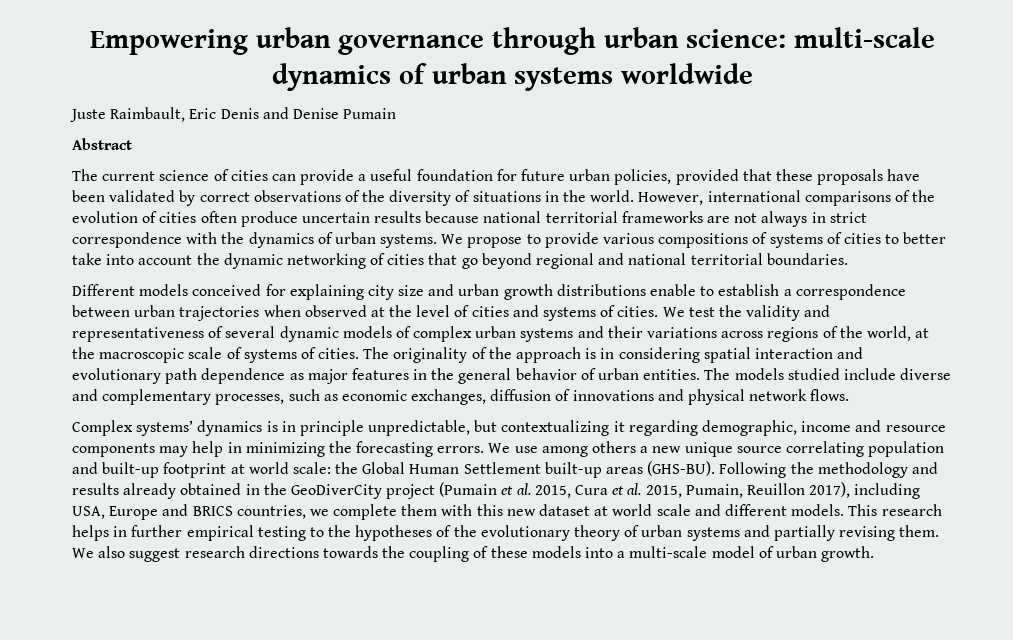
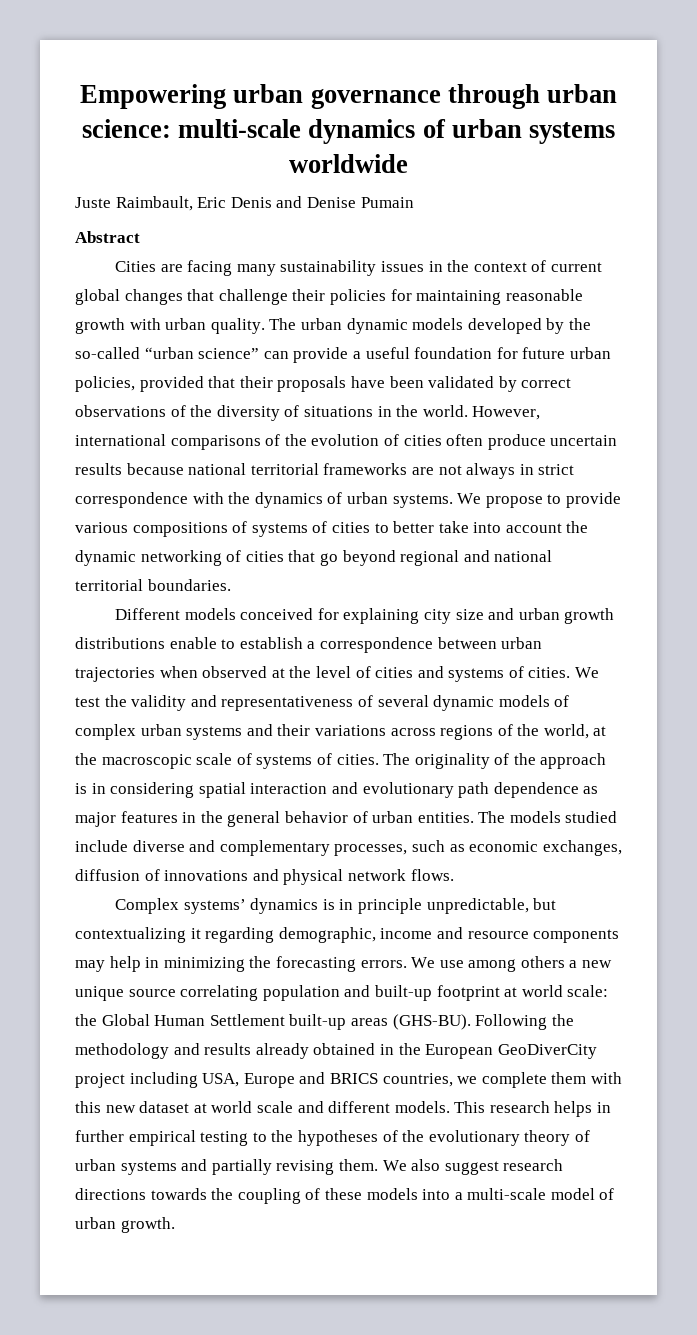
- The current science of cities can provide a useful foundation for future urban policies, provided that these proposals have been validated by correct observations of the diversity of situations in the world.
+ Cities are facing many sustainability issues in the context of current global changes that challenge their policies for maintaining reasonable growth with urban quality. The urban dynamic models developed by the so-called “urban science” can provide a useful foundation for future urban policies, provided that their proposals have been validated by correct observations of the diversity of situations in the world.
- Following the methodology and results already obtained in the GeoDiverCity project (Pumain et al. 2015, Cura et al. 2015, Pumain, Reuillon 2017), including USA, Europe and BRICS countries, we complete them with this new dataset at world scale and different models.
+ Following the methodology and results already obtained in the European GeoDiverCity project including USA, Europe and BRICS countries, we complete them with this new dataset at world scale and different models.

